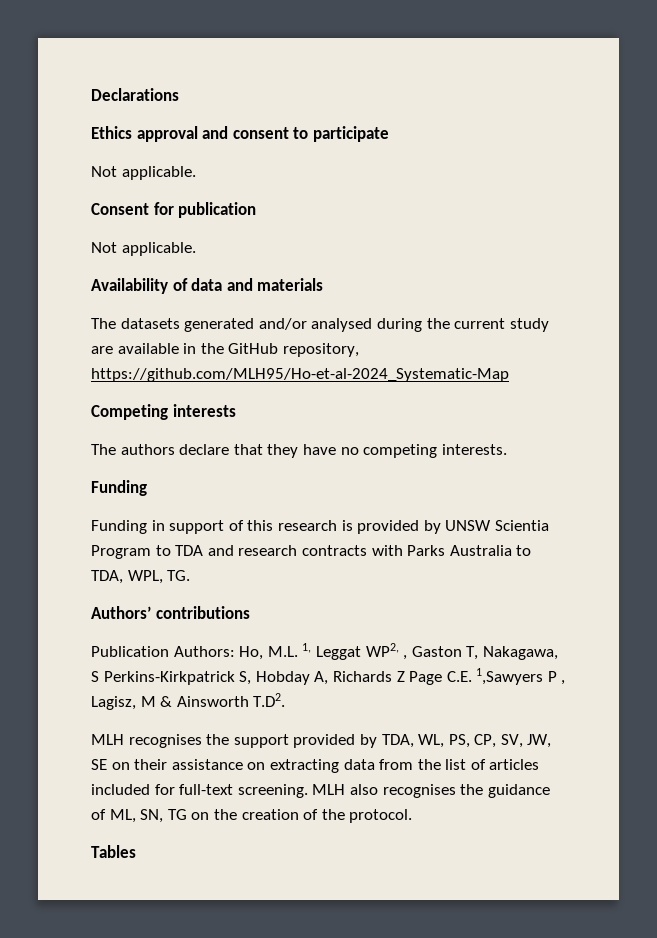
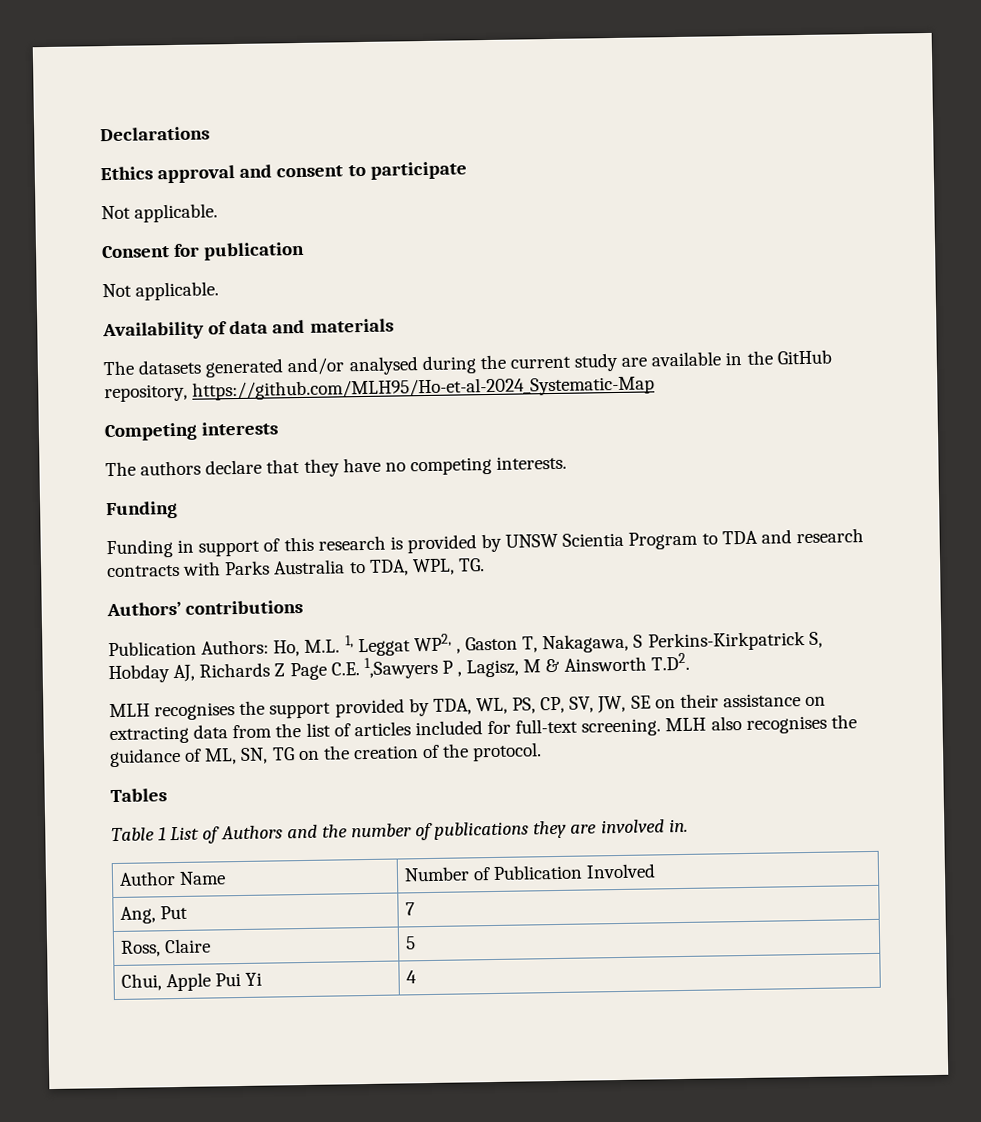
- Publication Authors: Ho, M.L. 1, Leggat WP2, , Gaston T, Nakagawa, S Perkins-Kirkpatrick S, Hobday A, Richards Z Page C.E. 1,Sawyers P , Lagisz, M & Ainsworth T.D2.
+ Publication Authors: Ho, M.L. 1, Leggat WP2, , Gaston T, Nakagawa, S Perkins-Kirkpatrick S, Hobday AJ, Richards Z Page C.E. 1,Sawyers P , Lagisz, M & Ainsworth T.D2.
+ Table 1 List of Authors and the number of publications they are involved in.
+ Author Name | Number of Publication Involved
+ Ang, Put | 7
+ Ross, Claire | 5
+ Chui, Apple Pui Yi | 4

